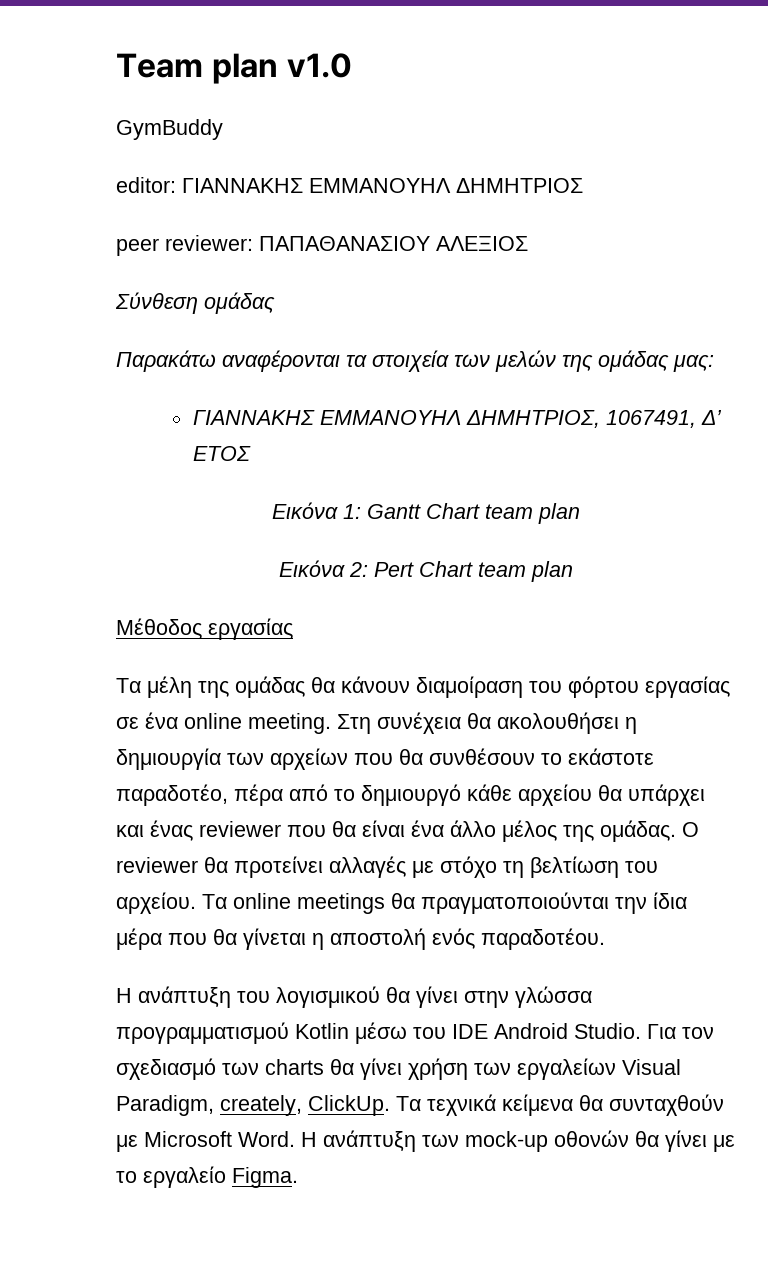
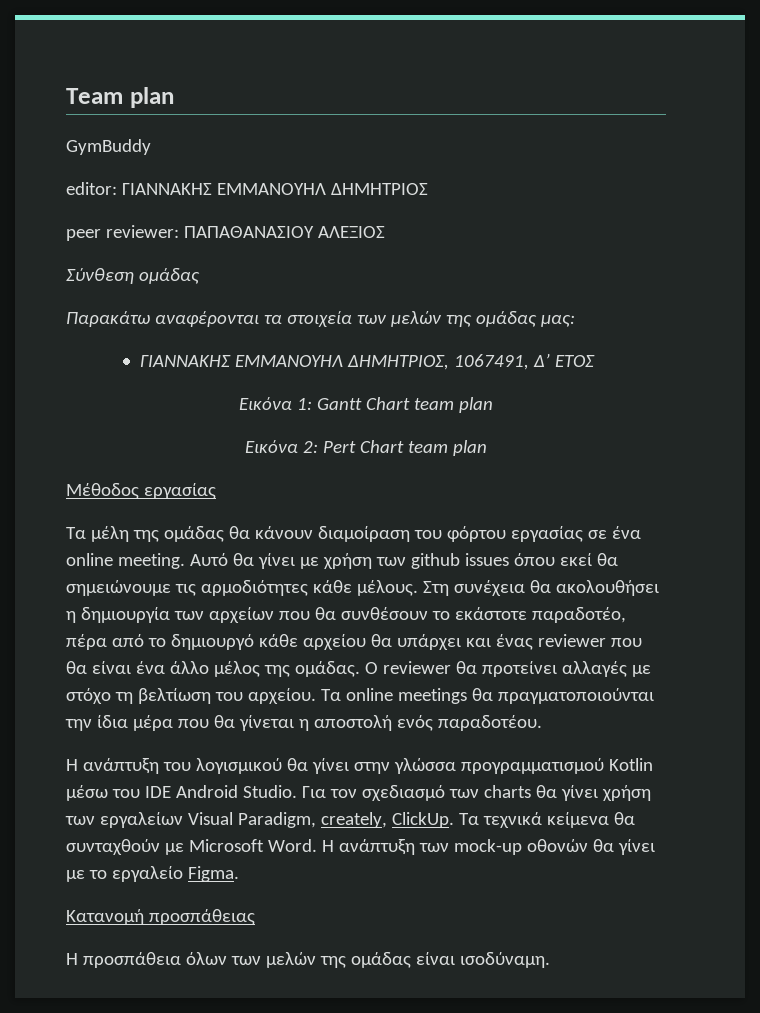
- Team plan v1.0
+ Team plan
+ Αυτό θα γίνει με χρήση των github issues όπου εκεί θα σημειώνουμε τις αρμοδιότητες κάθε μέλους.
+ Κατανομή προσπάθειας
+ Η προσπάθεια όλων των μελών της ομάδας είναι ισοδύναμη.

